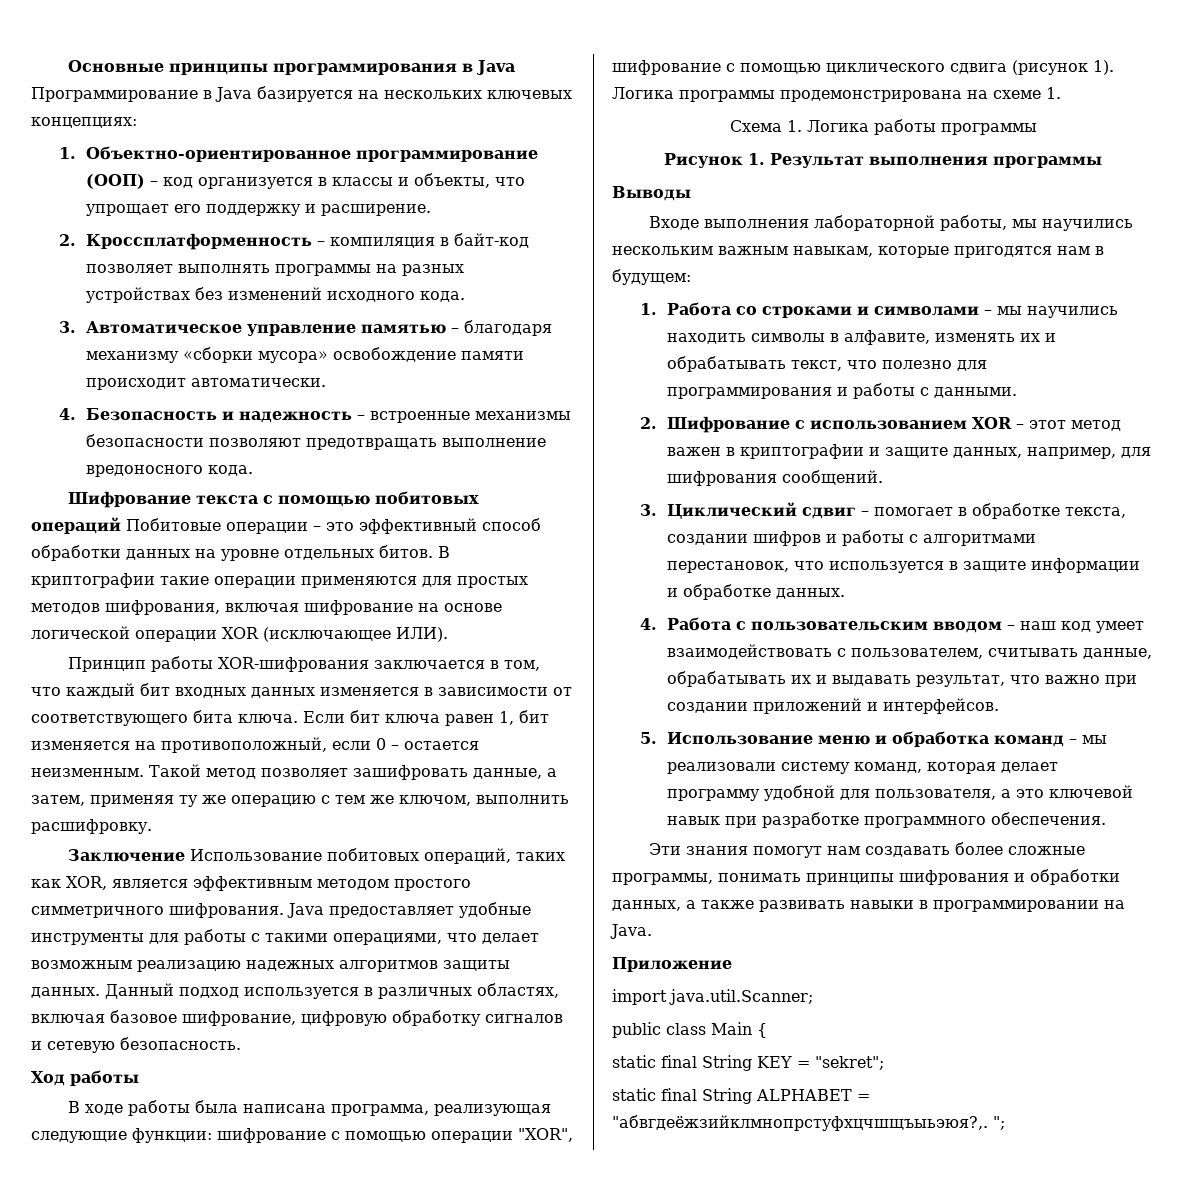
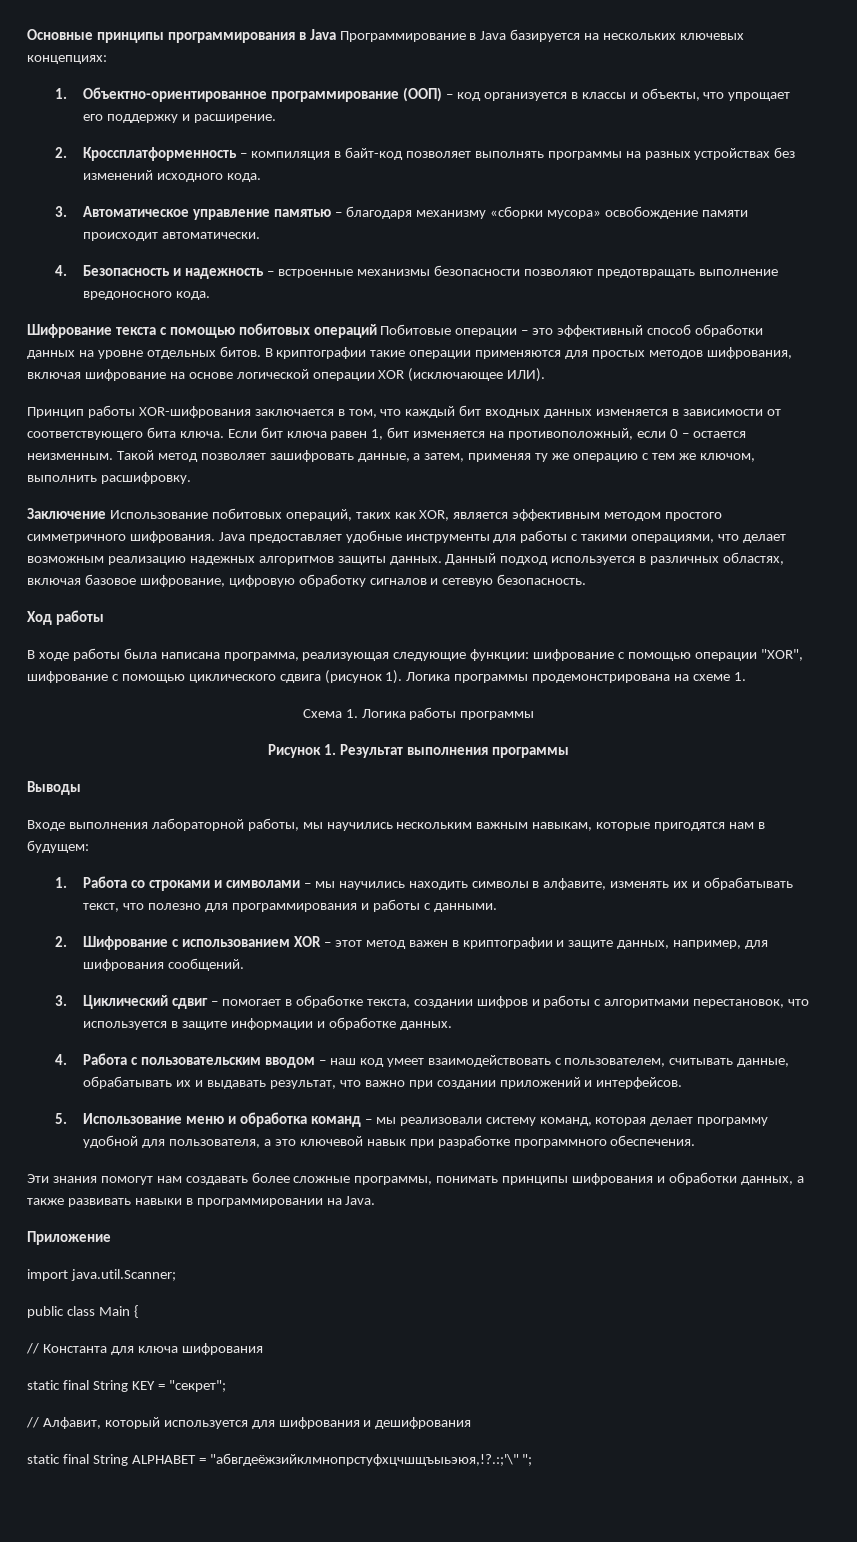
+ // Константа для ключа шифрования
- static final String KEY = "sekret";
+ static final String KEY = "секрет";
+ // Алфавит, который используется для шифрования и дешифрования
- static final String ALPHABET = "абвгдеёжзийклмнопрстуфхцчшщъыьэюя?,. ";
+ static final String ALPHABET = "абвгдеёжзийклмнопрстуфхцчшщъыьэюя,!?.:;'\" ";

